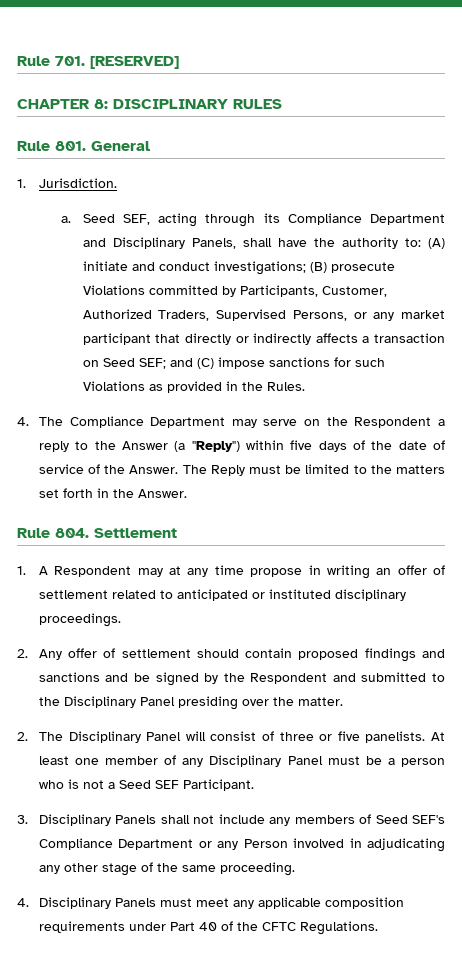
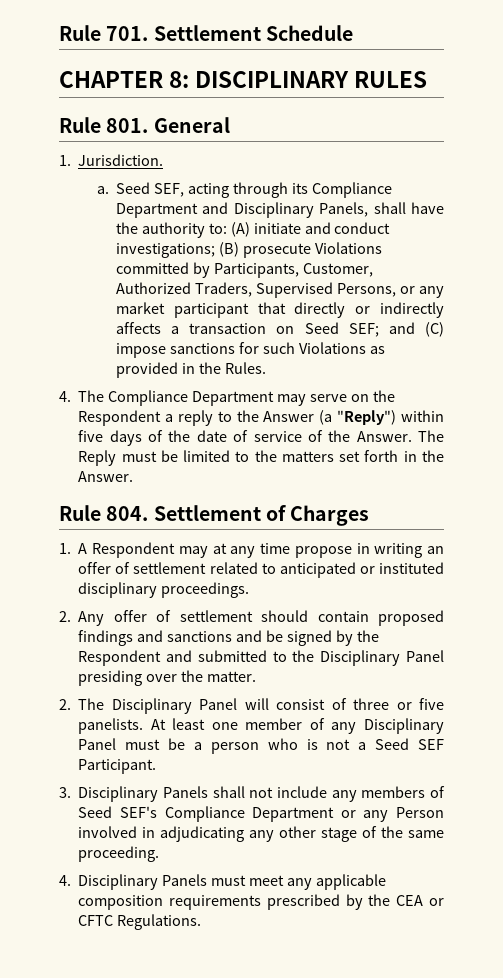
- Rule 701. [RESERVED]
+ Rule 701. Settlement Schedule
- Rule 804. Settlement
+ Rule 804. Settlement of Charges
- 4. Disciplinary Panels must meet any applicable composition requirements under Part 40 of the CFTC Regulations.
+ 4. Disciplinary Panels must meet any applicable composition requirements prescribed by the CEA or CFTC Regulations.

